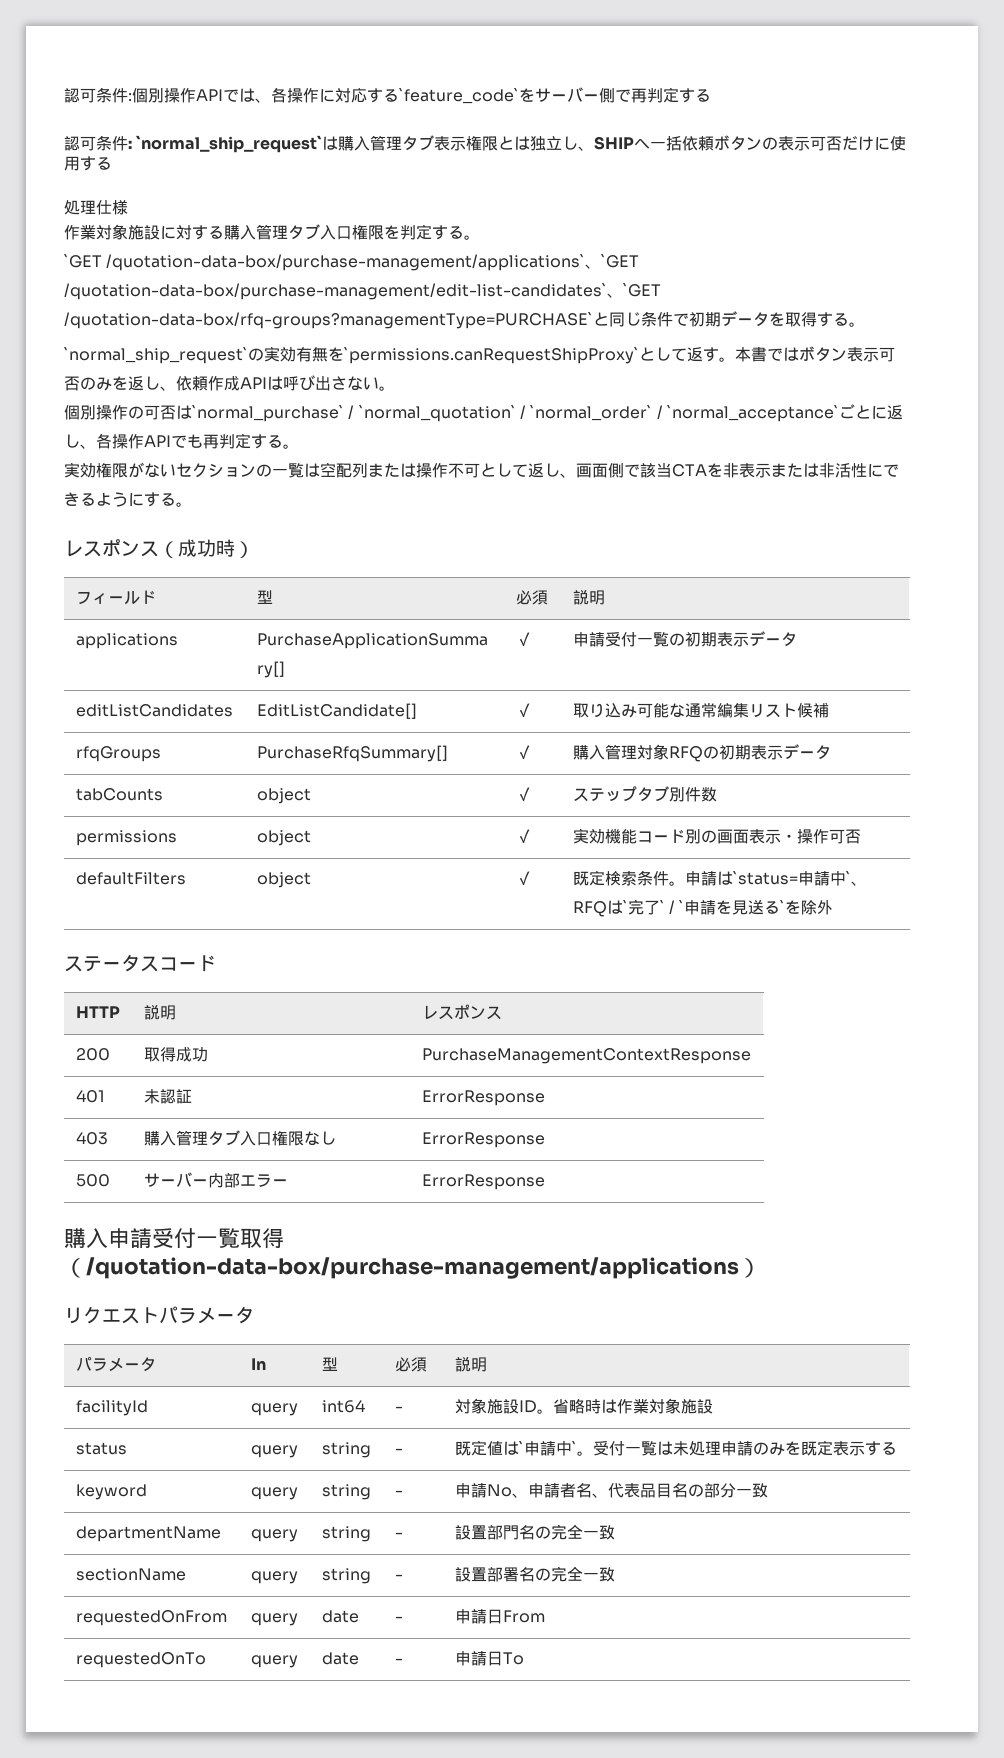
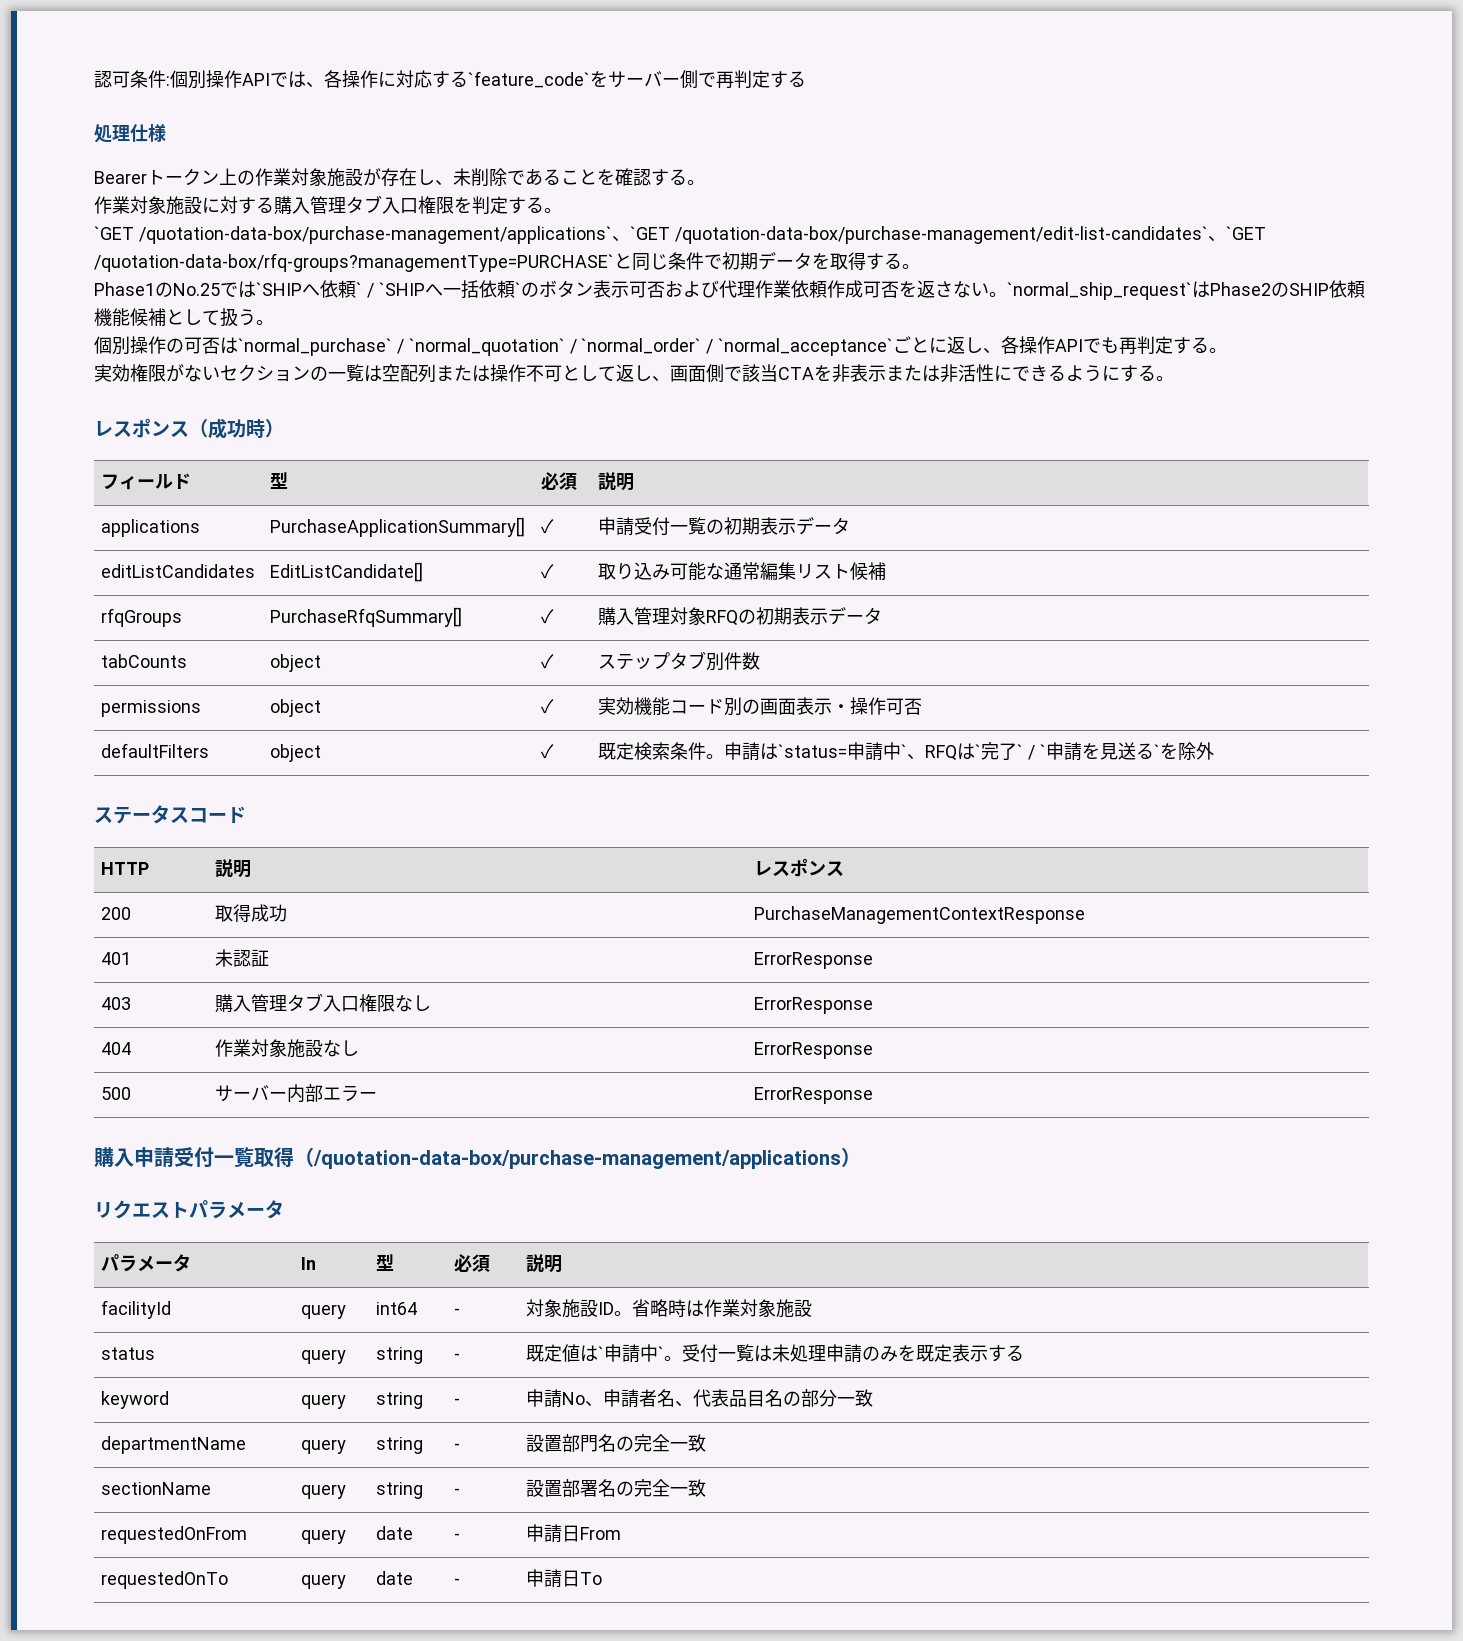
- 認可条件: `normal_ship_request`は購入管理タブ表示権限とは独立し、SHIPへ一括依頼ボタンの表示可否だけに使用する
  処理仕様
+ Bearerトークン上の作業対象施設が存在し、未削除であることを確認する。
- `normal_ship_request`の実効有無を`permissions.canRequestShipProxy`として返す。本書ではボタン表示可否のみを返し、依頼作成APIは呼び出さない。
+ Phase1のNo.25では`SHIPへ依頼` / `SHIPへ一括依頼`のボタン表示可否および代理作業依頼作成可否を返さない。`normal_ship_request`はPhase2のSHIP依頼機能候補として扱う。
+ 404 | 作業対象施設なし | ErrorResponse

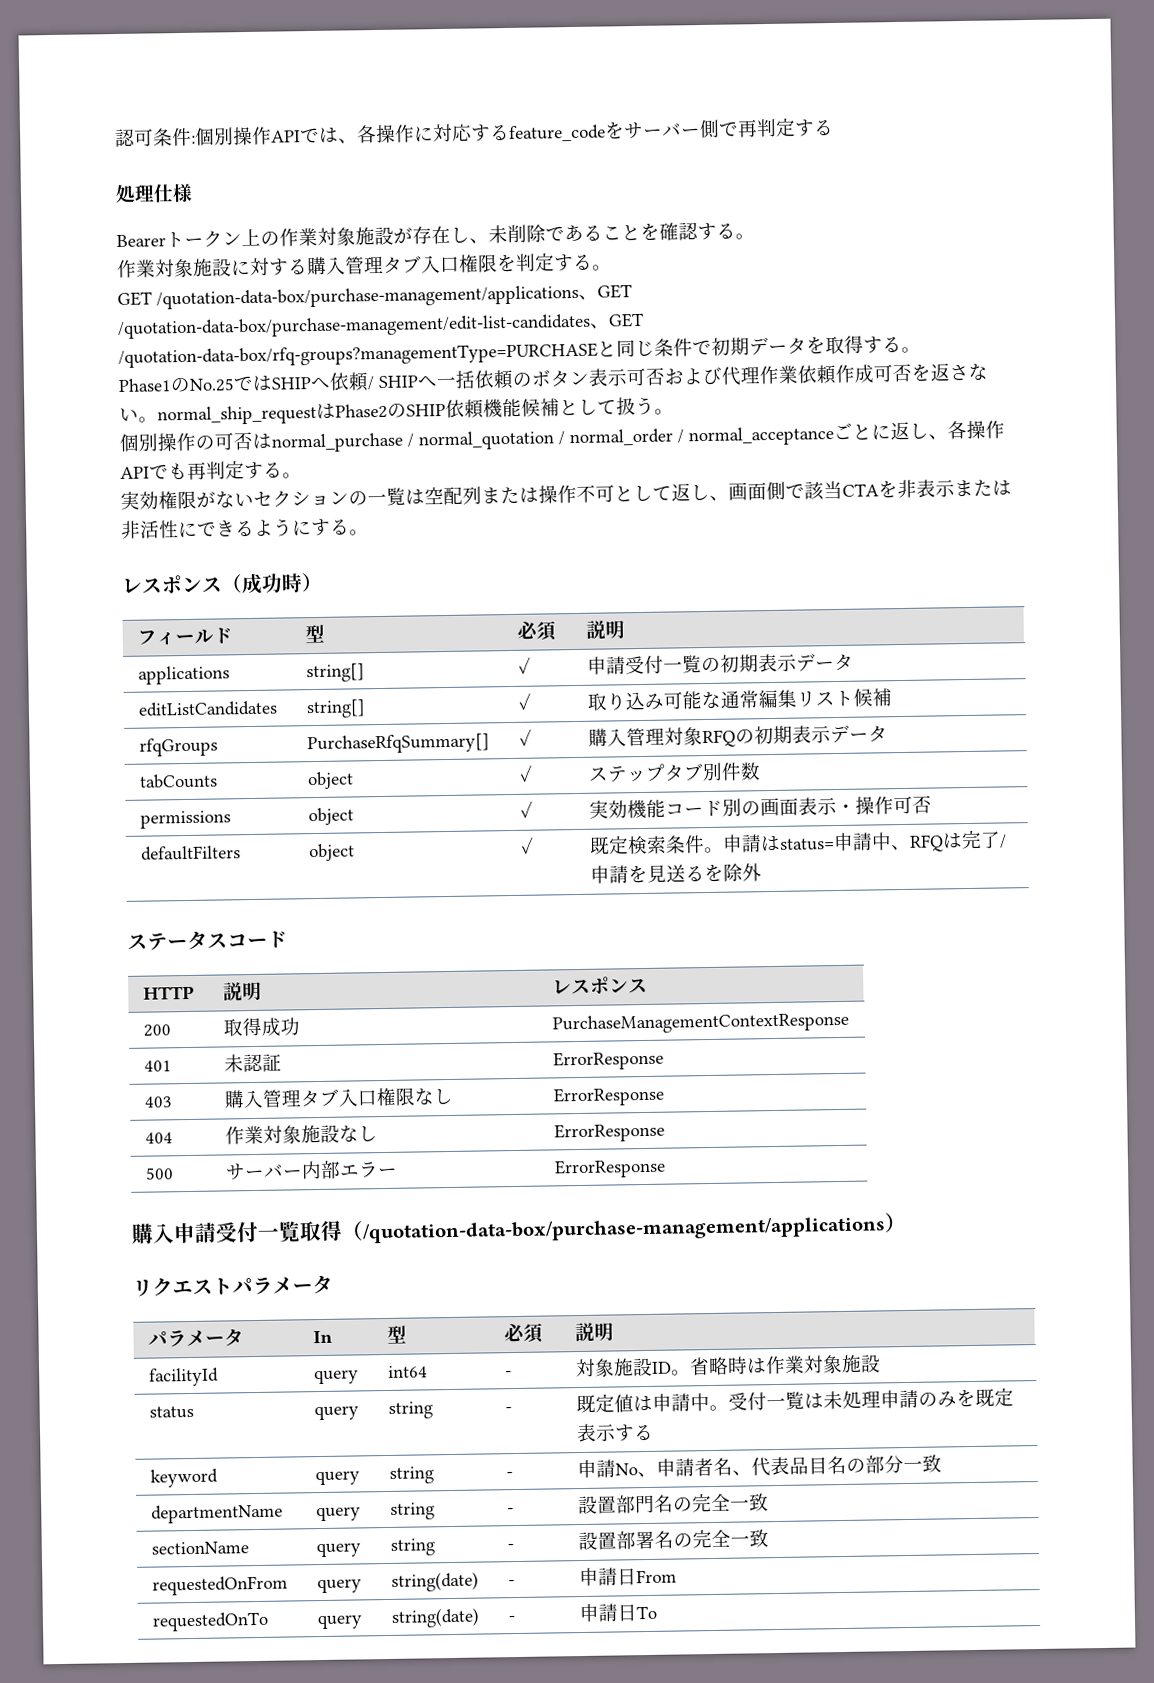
- 認可条件:個別操作APIでは、各操作に対応する`feature_code`をサーバー側で再判定する
+ 認可条件:個別操作APIでは、各操作に対応するfeature_codeをサーバー側で再判定する
- `GET /quotation-data-box/purchase-management/applications`、`GET /quotation-data-box/purchase-management/edit-list-candidates`、`GET /quotation-data-box/rfq-groups?managementType=PURCHASE`と同じ条件で初期データを取得する。
+ GET /quotation-data-box/purchase-management/applications、GET /quotation-data-box/purchase-management/edit-list-candidates、GET /quotation-data-box/rfq-groups?managementType=PURCHASEと同じ条件で初期データを取得する。
- Phase1のNo.25では`SHIPへ依頼` / `SHIPへ一括依頼`のボタン表示可否および代理作業依頼作成可否を返さない。`normal_ship_request`はPhase2のSHIP依頼機能候補として扱う。
+ Phase1のNo.25ではSHIPへ依頼/ SHIPへ一括依頼のボタン表示可否および代理作業依頼作成可否を返さない。normal_ship_requestはPhase2のSHIP依頼機能候補として扱う。
- 個別操作の可否は`normal_purchase` / `normal_quotation` / `normal_order` / `normal_acceptance`ごとに返し、各操作APIでも再判定する。
+ 個別操作の可否はnormal_purchase / normal_quotation / normal_order / normal_acceptanceごとに返し、各操作APIでも再判定する。
- applications | PurchaseApplicationSummary[] | ✓ | 申請受付一覧の初期表示データ
+ applications | string[] | ✓ | 申請受付一覧の初期表示データ
- editListCandidates | EditListCandidate[] | ✓ | 取り込み可能な通常編集リスト候補
+ editListCandidates | string[] | ✓ | 取り込み可能な通常編集リスト候補
- defaultFilters | object | ✓ | 既定検索条件。申請は`status=申請中`、RFQは`完了` / `申請を見送る`を除外
+ defaultFilters | object | ✓ | 既定検索条件。申請はstatus=申請中、RFQは完了/申請を見送るを除外
- status | query | string | - | 既定値は`申請中`。受付一覧は未処理申請のみを既定表示する
+ status | query | string | - | 既定値は申請中。受付一覧は未処理申請のみを既定表示する
- requestedOnFrom | query | date | - | 申請日From
+ requestedOnFrom | query | string(date) | - | 申請日From
- requestedOnTo | query | date | - | 申請日To
+ requestedOnTo | query | string(date) | - | 申請日To

